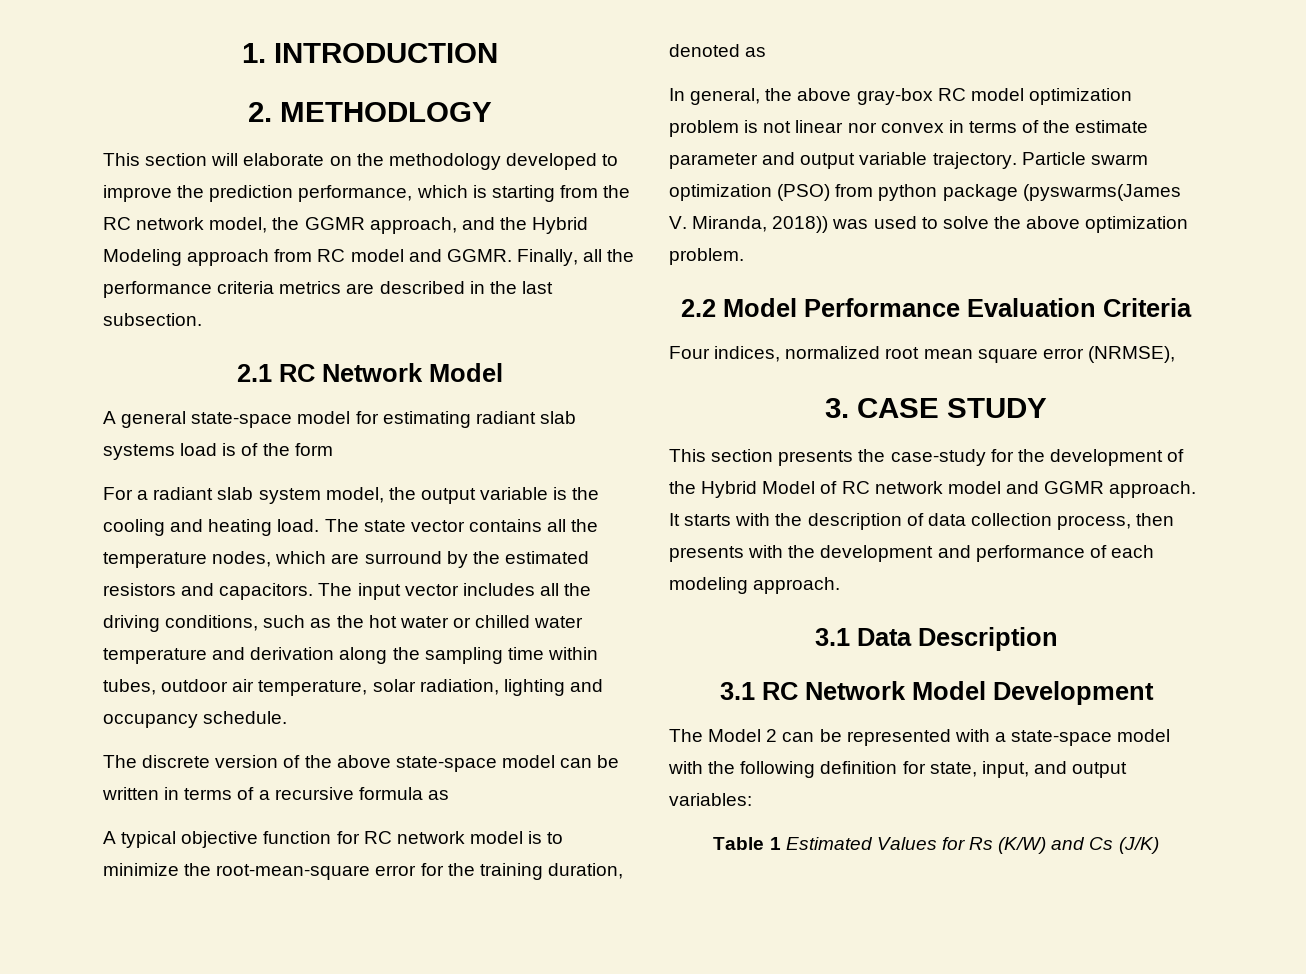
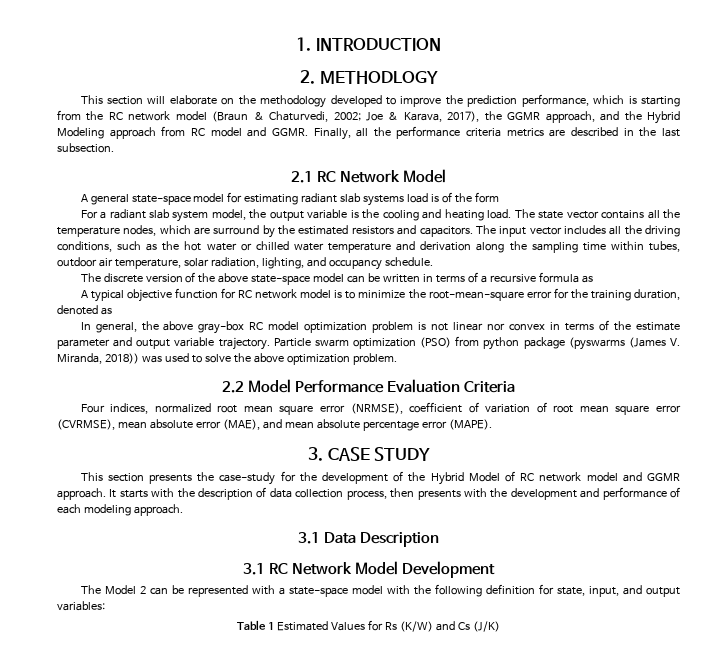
- This section will elaborate on the methodology developed to improve the prediction performance, which is starting from the RC network model, the GGMR approach, and the Hybrid Modeling approach from RC model and GGMR.
+ This section will elaborate on the methodology developed to improve the prediction performance, which is starting from the RC network model (Braun & Chaturvedi, 2002; Joe & Karava, 2017), the GGMR approach, and the Hybrid Modeling approach from RC model and GGMR.
- The input vector includes all the driving conditions, such as the hot water or chilled water temperature and derivation along the sampling time within tubes, outdoor air temperature, solar radiation, lighting and occupancy schedule.
+ The input vector includes all the driving conditions, such as the hot water or chilled water temperature and derivation along the sampling time within tubes, outdoor air temperature, solar radiation, lighting, and occupancy schedule.
- Particle swarm optimization (PSO) from python package (pyswarms(James V. Miranda, 2018)) was used to solve the above optimization problem.
+ Particle swarm optimization (PSO) from python package (pyswarms (James V. Miranda, 2018)) was used to solve the above optimization problem.
- Four indices, normalized root mean square error (NRMSE),
+ Four indices, normalized root mean square error (NRMSE), coefficient of variation of root mean square error (CVRMSE), mean absolute error (MAE), and mean absolute percentage error (MAPE).

